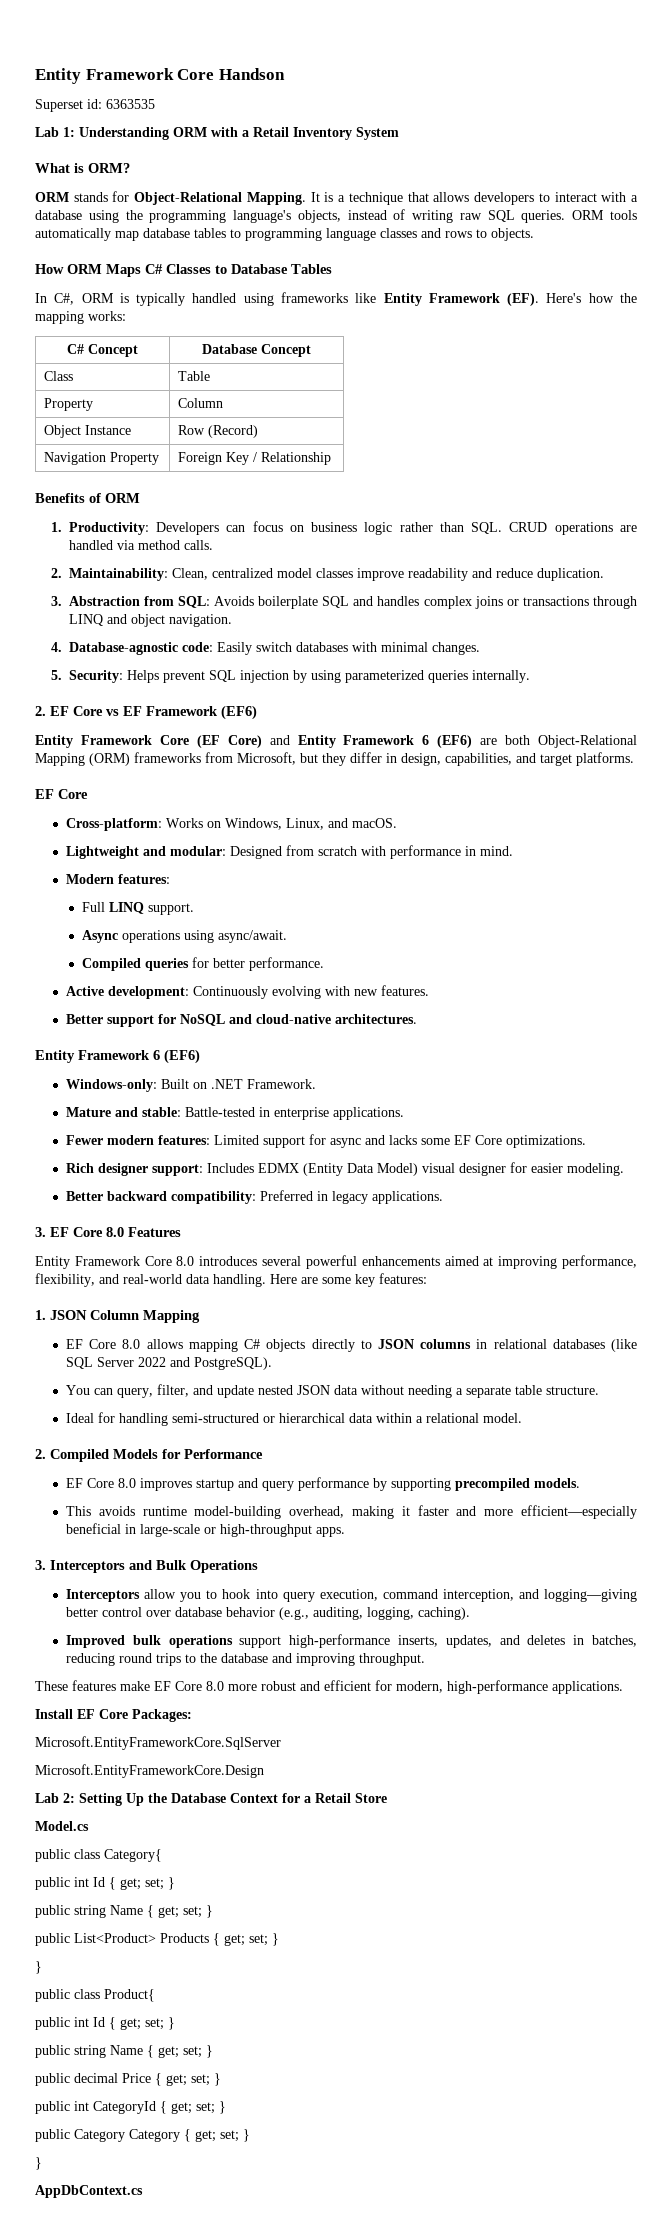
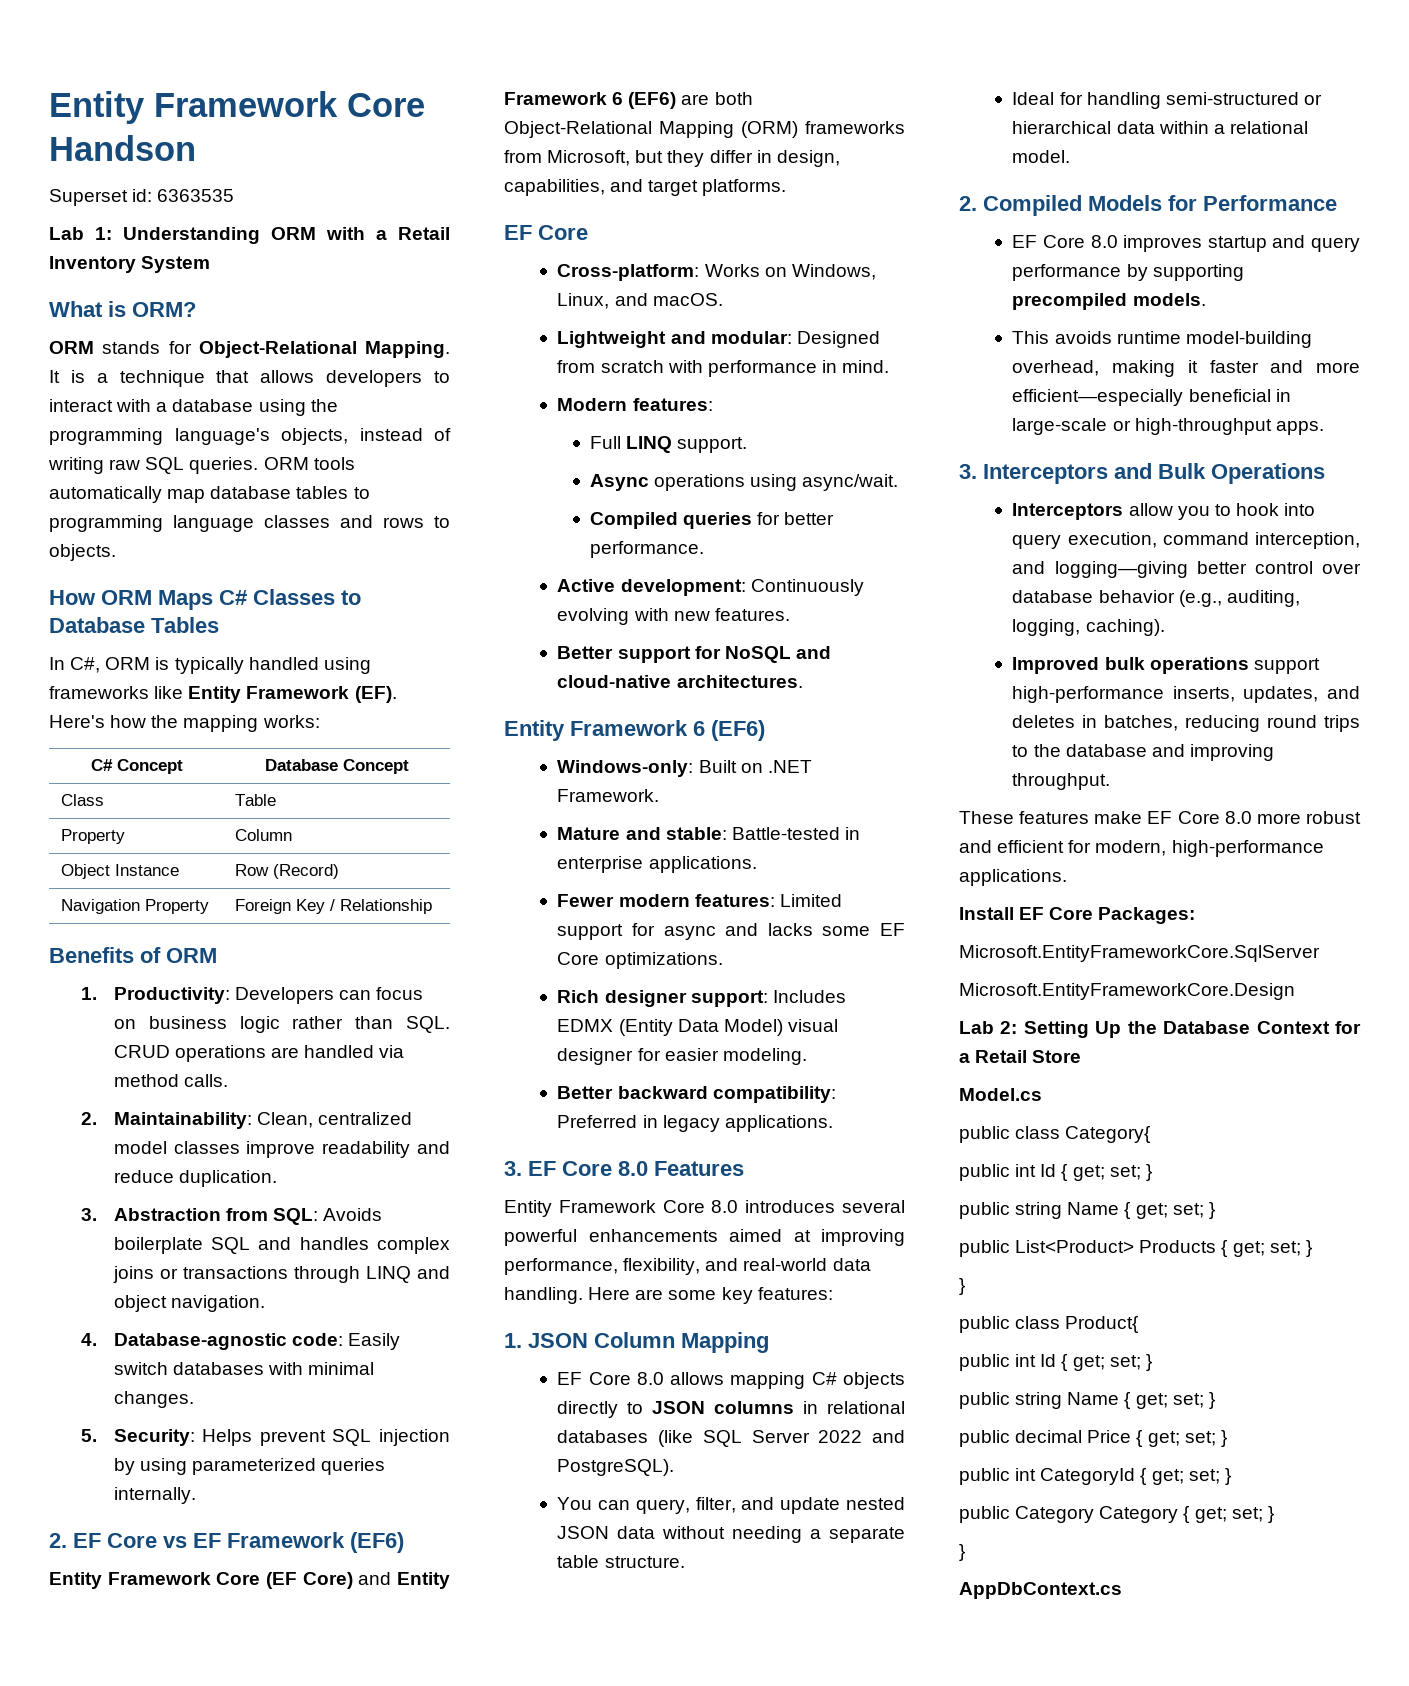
- Async operations using async/await.
+ Async operations using async/wait.

